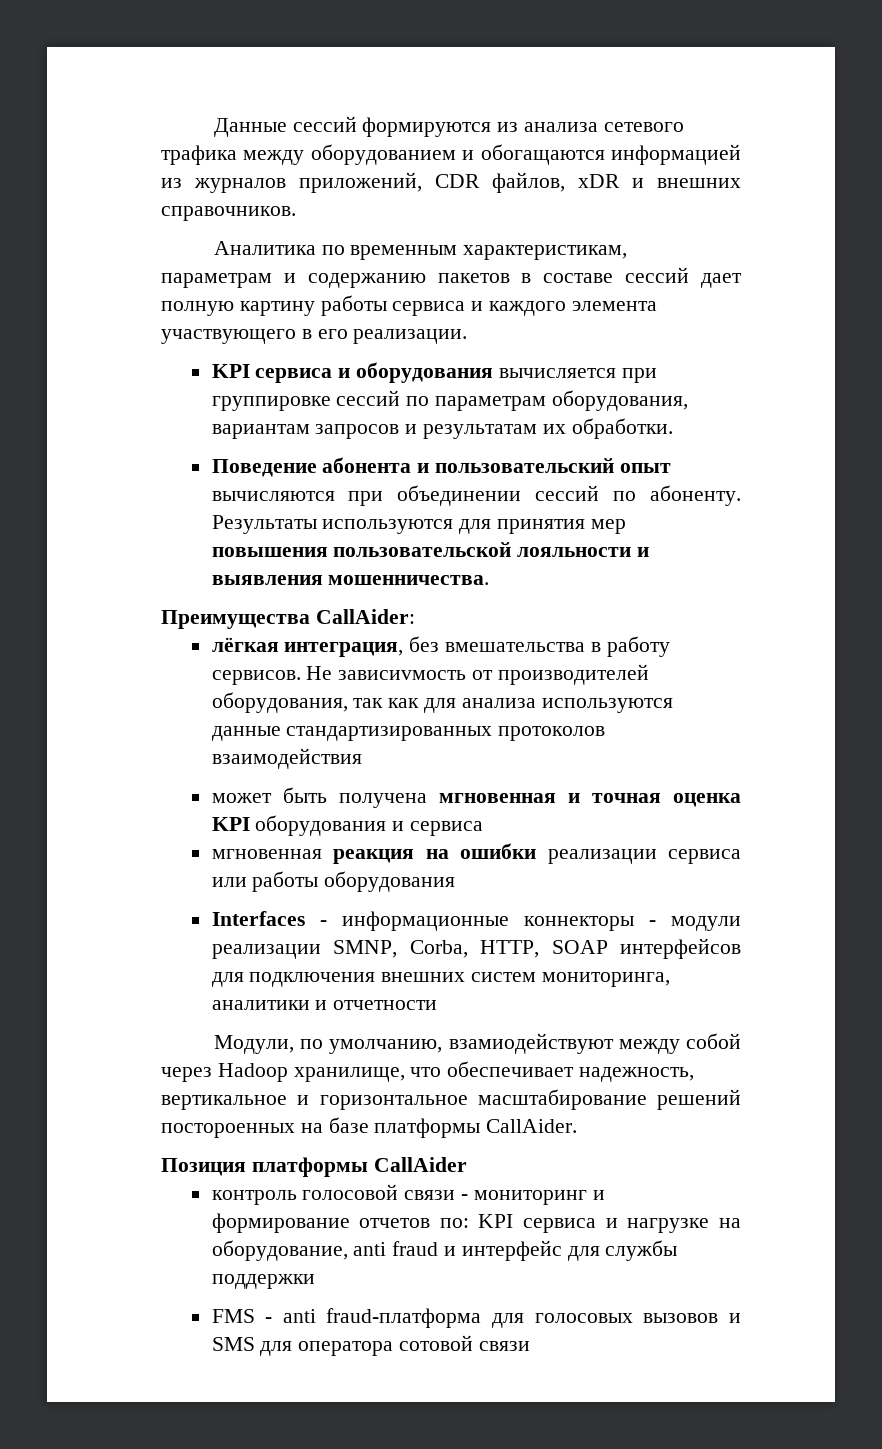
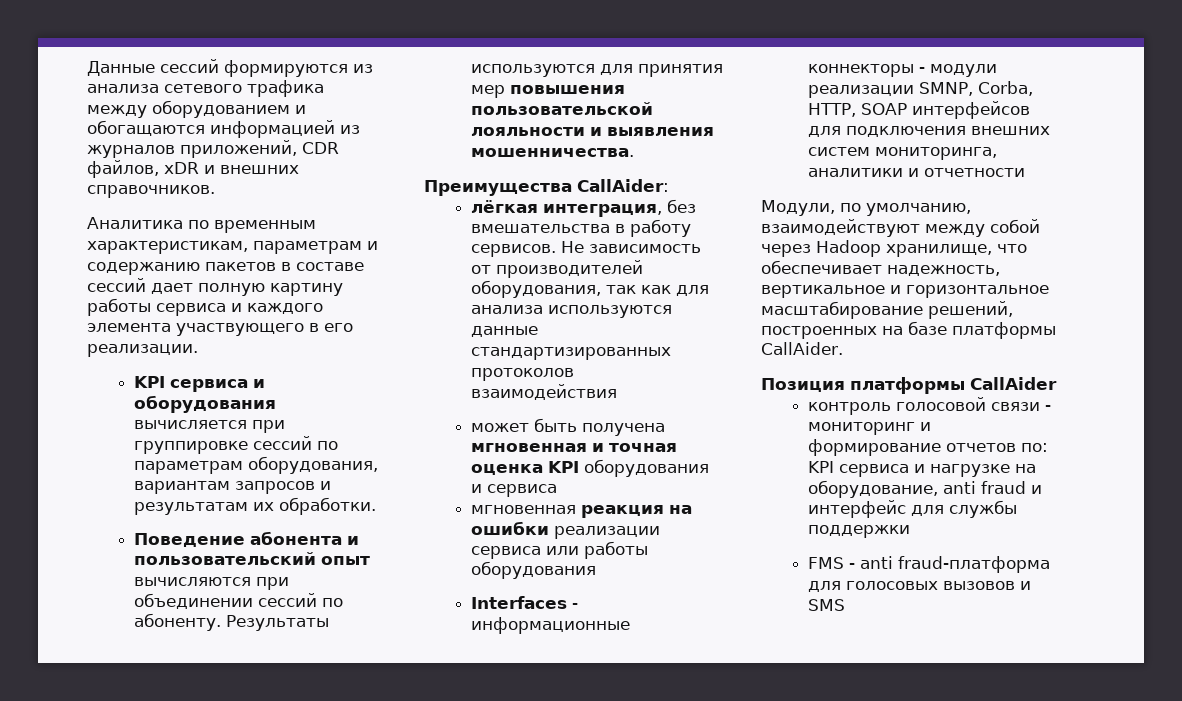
- Не зависиvмость от производителей оборудования, так как для анализа используются данные стандартизированных протоколов взаимодействия
+ Не зависимость от производителей оборудования, так как для анализа используются данные стандартизированных протоколов взаимодействия
- Модули, по умолчанию, взамиодействуют между собой через Hadoop хранилище, что обеспечивает надежность, вертикальное и горизонтальное масштабирование решений постороенных на базе платформы CallAider.
+ Модули, по умолчанию, взаимодействуют между собой через Hadoop хранилище, что обеспечивает надежность, вертикальное и горизонтальное масштабирование решений, построенных на базе платформы CallAider.
- FMS - anti fraud-платформа для голосовых вызовов и SMS для оператора сотовой связи
+ FMS - anti fraud-платформа для голосовых вызовов и SMS

